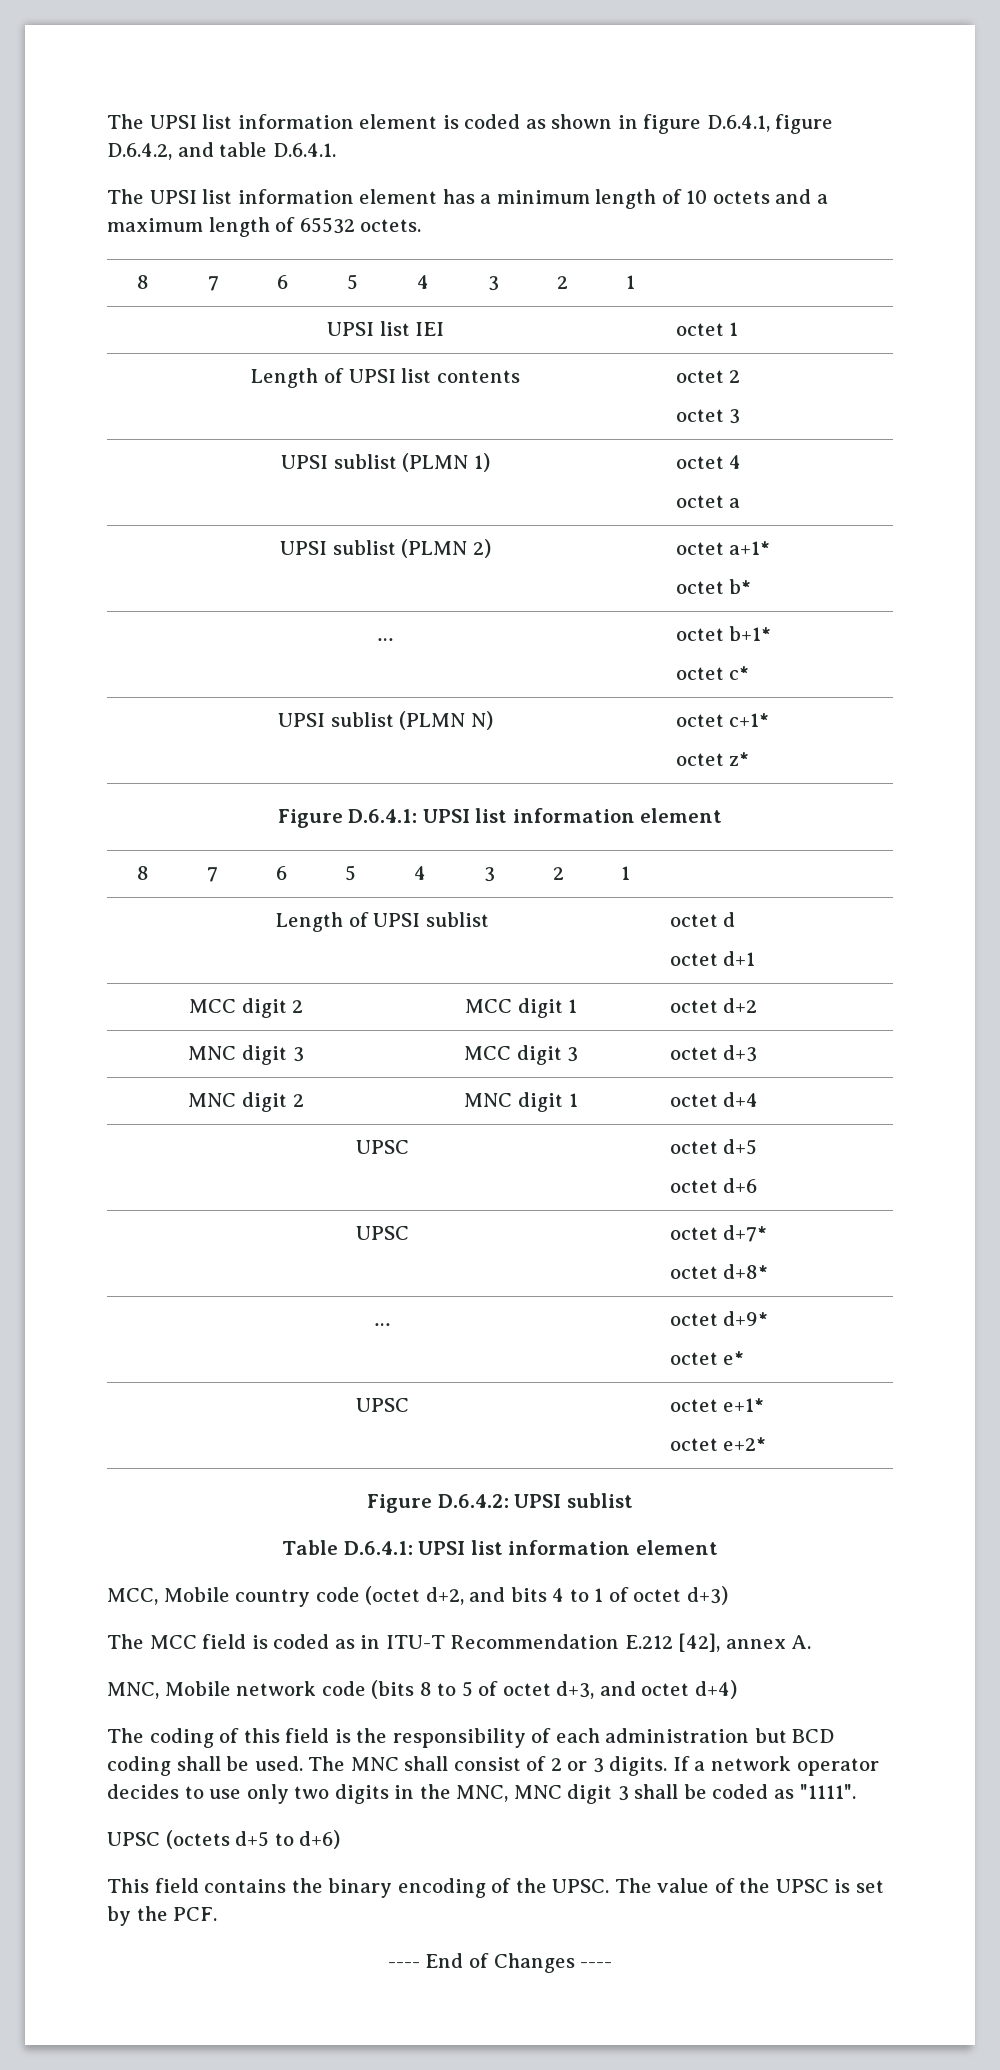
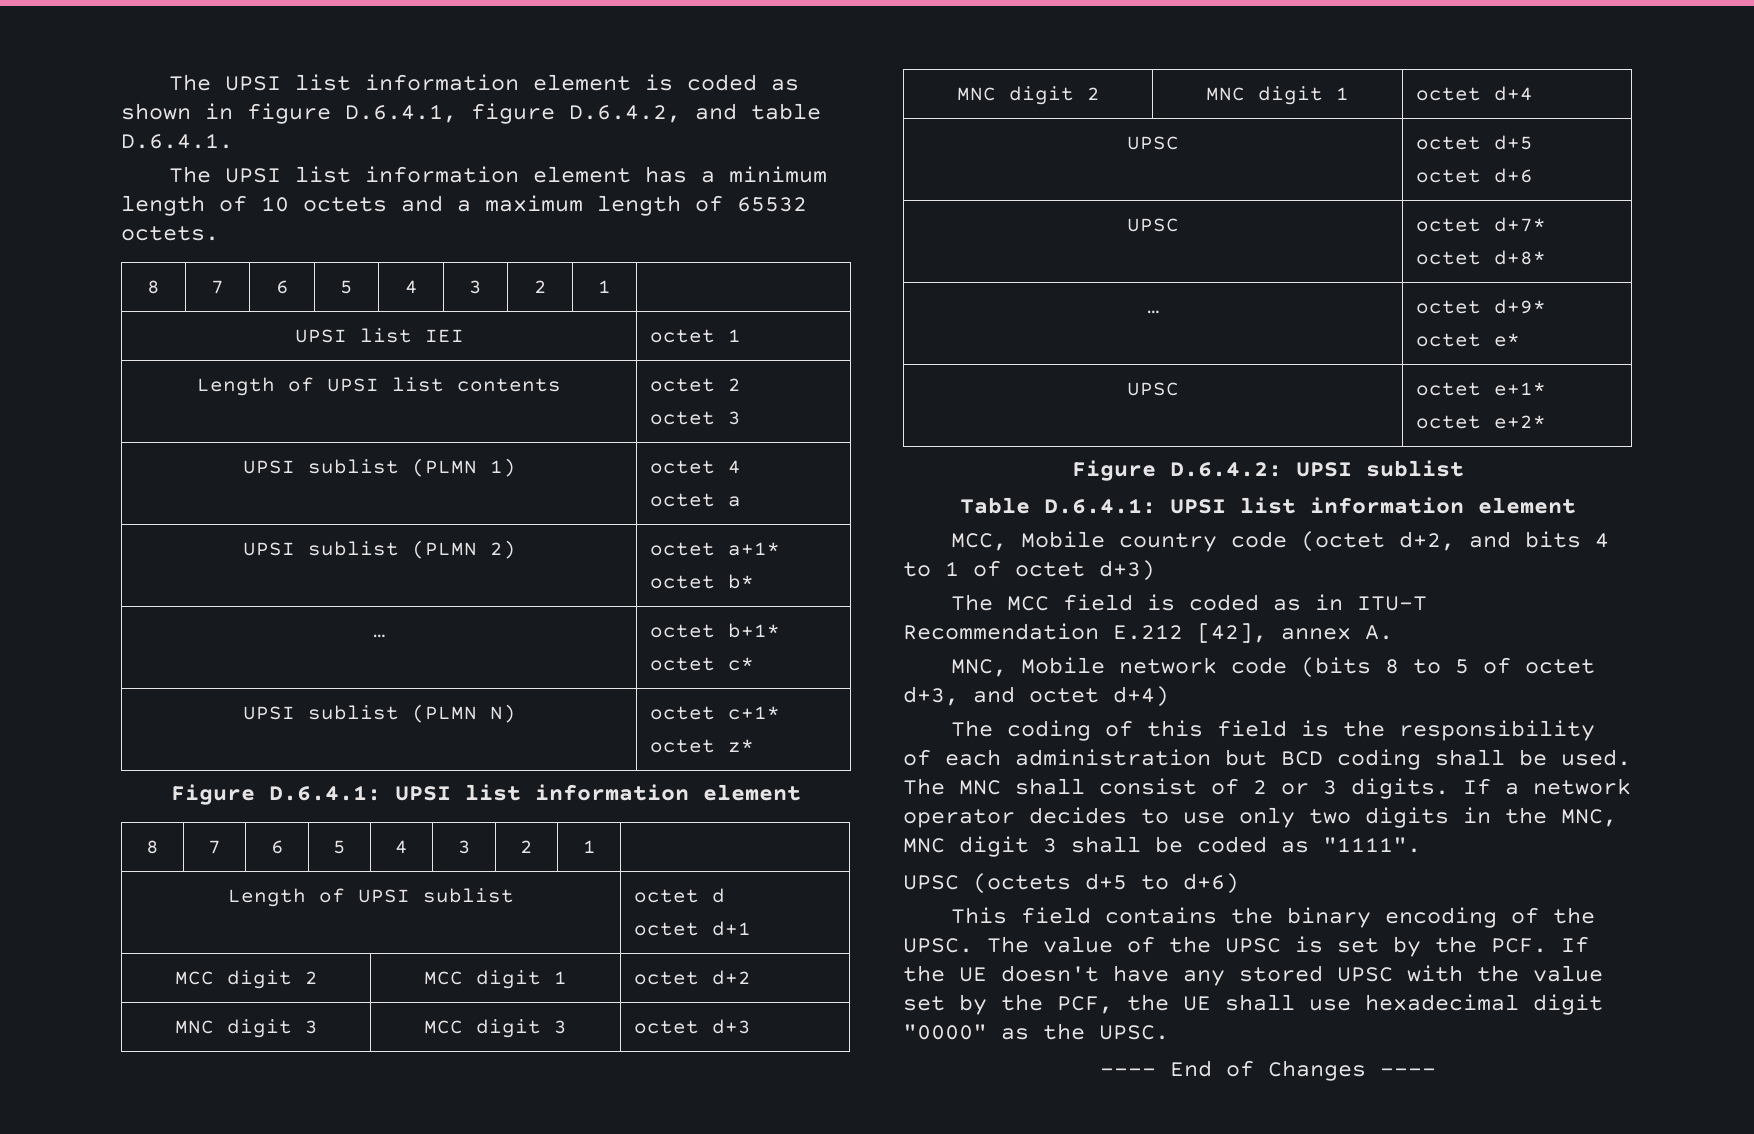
- The value of the UPSC is set by the PCF.
+ The value of the UPSC is set by the PCF. If the UE doesn't have any stored UPSC with the value set by the PCF, the UE shall use hexadecimal digit "0000" as the UPSC.

